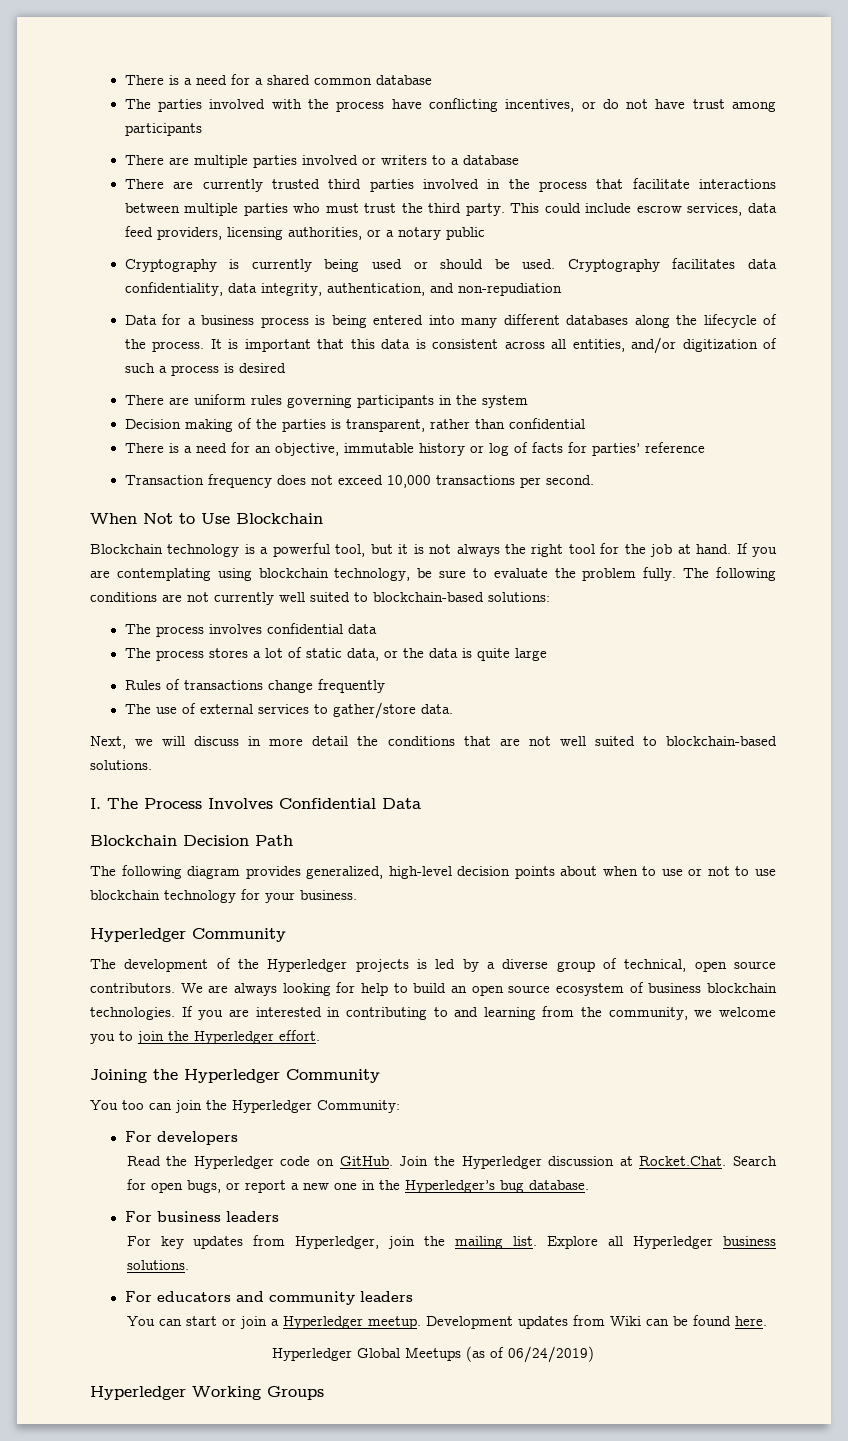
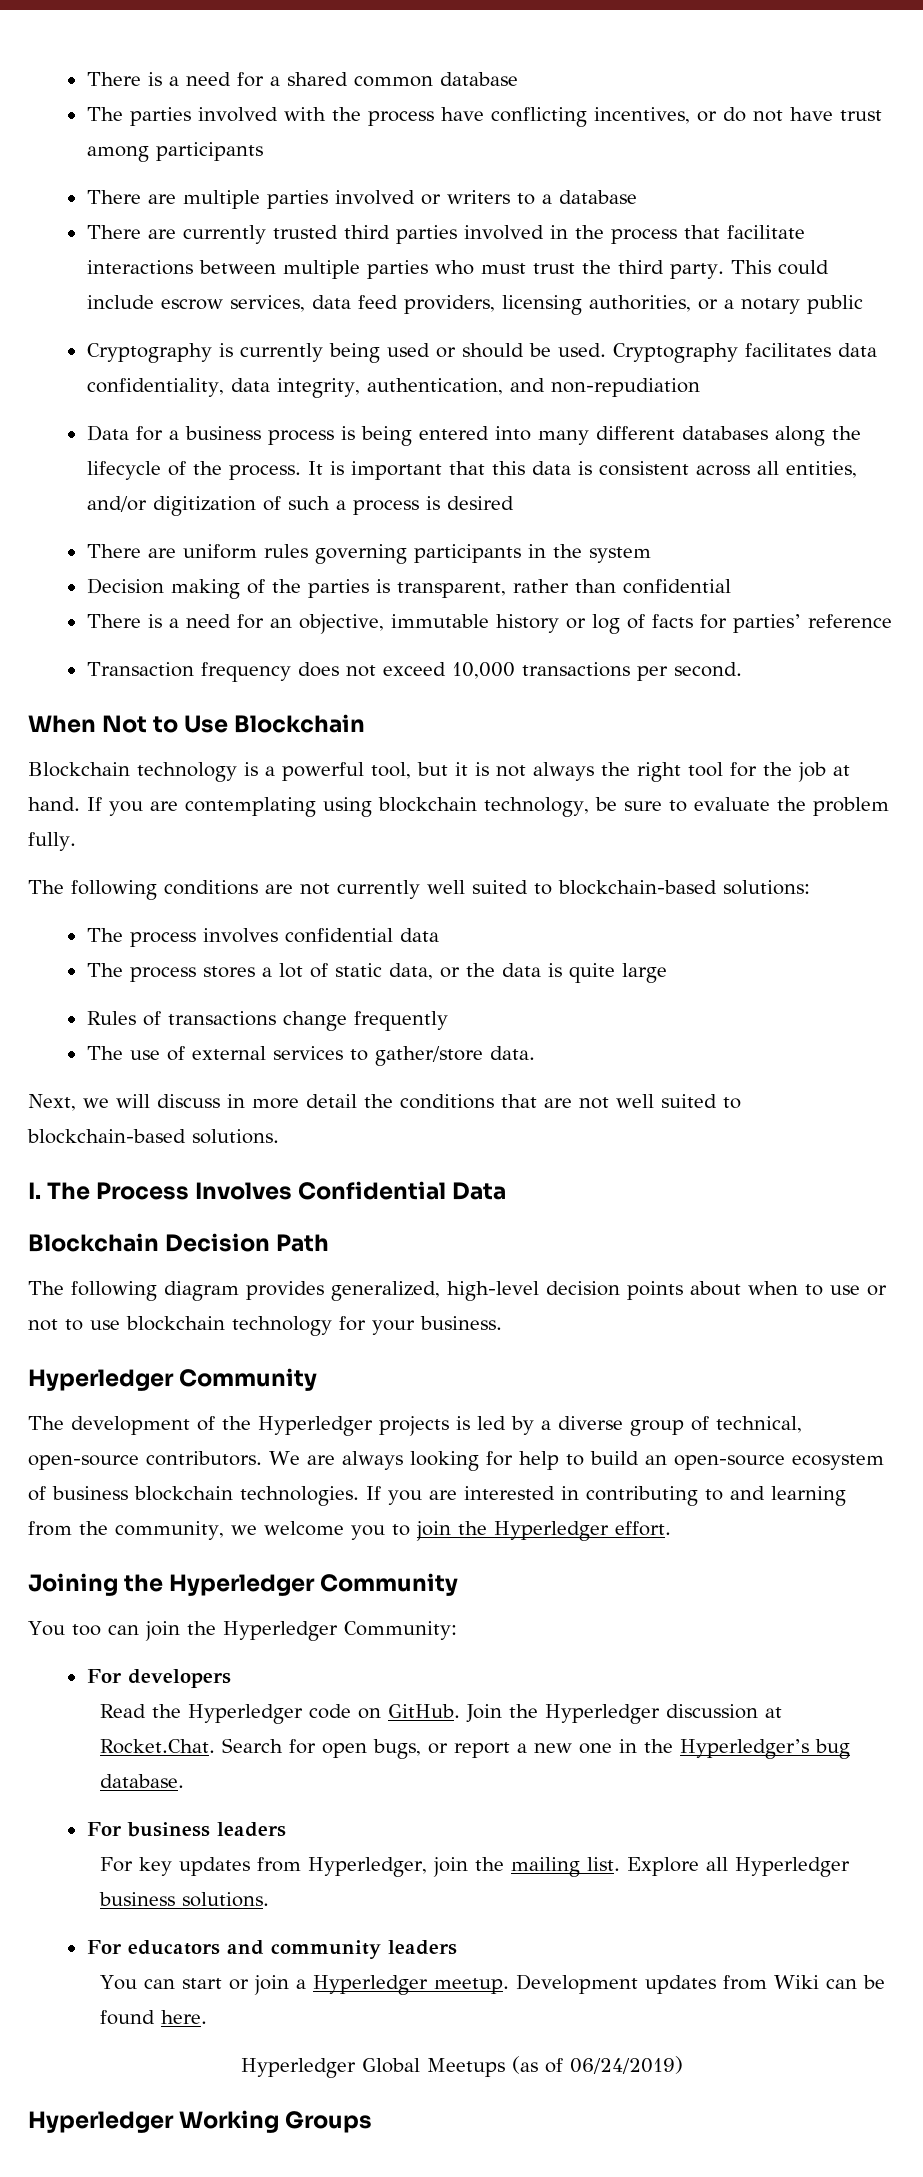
- If you are contemplating using blockchain technology, be sure to evaluate the problem fully. The following conditions are not currently well suited to blockchain-based solutions:
+ If you are contemplating using blockchain technology, be sure to evaluate the problem fully.
+ The following conditions are not currently well suited to blockchain-based solutions:
- The development of the Hyperledger projects is led by a diverse group of technical, open source contributors.
+ The development of the Hyperledger projects is led by a diverse group of technical, open-source contributors.
- We are always looking for help to build an open source ecosystem of business blockchain technologies.
+ We are always looking for help to build an open-source ecosystem of business blockchain technologies.

